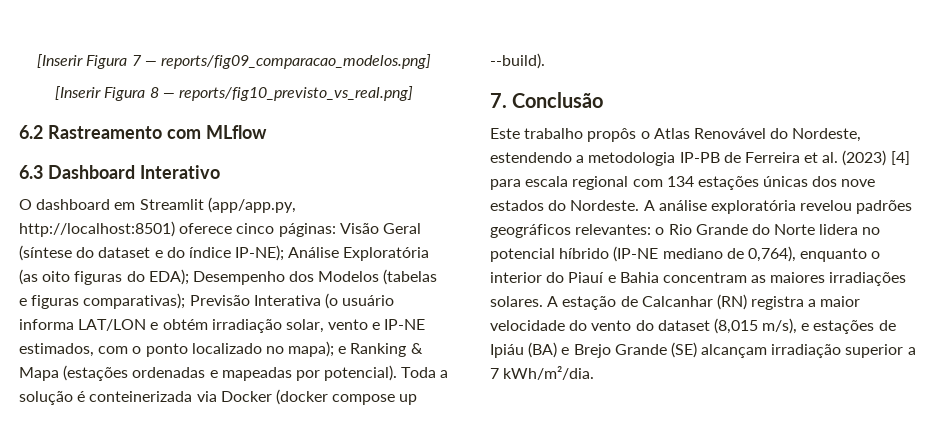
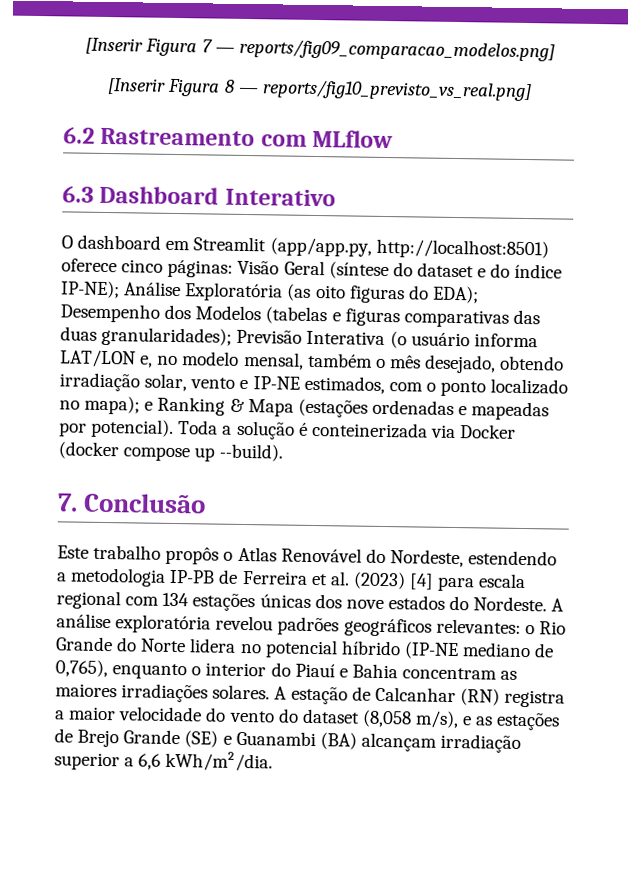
- O dashboard em Streamlit (app/app.py, http://localhost:8501) oferece cinco páginas: Visão Geral (síntese do dataset e do índice IP-NE); Análise Exploratória (as oito figuras do EDA); Desempenho dos Modelos (tabelas e figuras comparativas); Previsão Interativa (o usuário informa LAT/LON e obtém irradiação solar, vento e IP-NE estimados, com o ponto localizado no mapa); e Ranking & Mapa (estações ordenadas e mapeadas por potencial).
+ O dashboard em Streamlit (app/app.py, http://localhost:8501) oferece cinco páginas: Visão Geral (síntese do dataset e do índice IP-NE); Análise Exploratória (as oito figuras do EDA); Desempenho dos Modelos (tabelas e figuras comparativas das duas granularidades); Previsão Interativa (o usuário informa LAT/LON e, no modelo mensal, também o mês desejado, obtendo irradiação solar, vento e IP-NE estimados, com o ponto localizado no mapa); e Ranking & Mapa (estações ordenadas e mapeadas por potencial).
- A análise exploratória revelou padrões geográficos relevantes: o Rio Grande do Norte lidera no potencial híbrido (IP-NE mediano de 0,764), enquanto o interior do Piauí e Bahia concentram as maiores irradiações solares.
+ A análise exploratória revelou padrões geográficos relevantes: o Rio Grande do Norte lidera no potencial híbrido (IP-NE mediano de 0,765), enquanto o interior do Piauí e Bahia concentram as maiores irradiações solares.
- A estação de Calcanhar (RN) registra a maior velocidade do vento do dataset (8,015 m/s), e estações de Ipiáu (BA) e Brejo Grande (SE) alcançam irradiação superior a 7 kWh/m²/dia.
+ A estação de Calcanhar (RN) registra a maior velocidade do vento do dataset (8,058 m/s), e as estações de Brejo Grande (SE) e Guanambi (BA) alcançam irradiação superior a 6,6 kWh/m²/dia.

